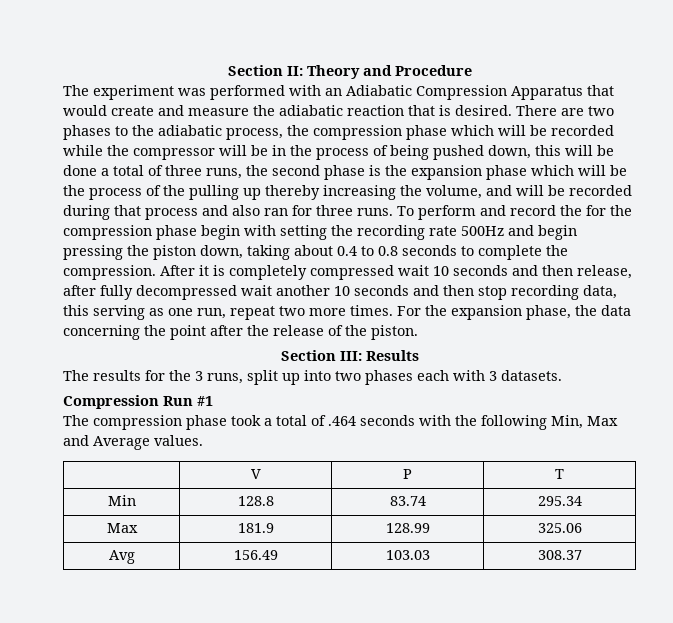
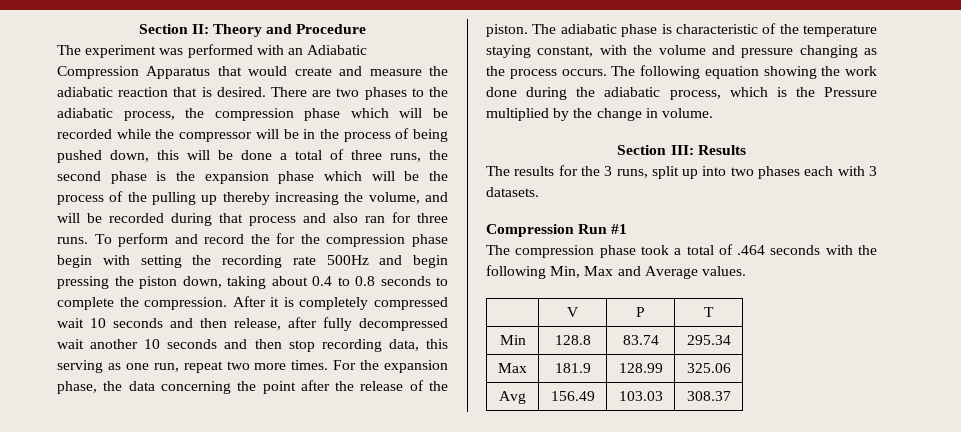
+ The adiabatic phase is characteristic of the temperature staying constant, with the volume and pressure changing as the process occurs. The following equation showing the work done during the adiabatic process, which is the Pressure multiplied by the change in volume.

